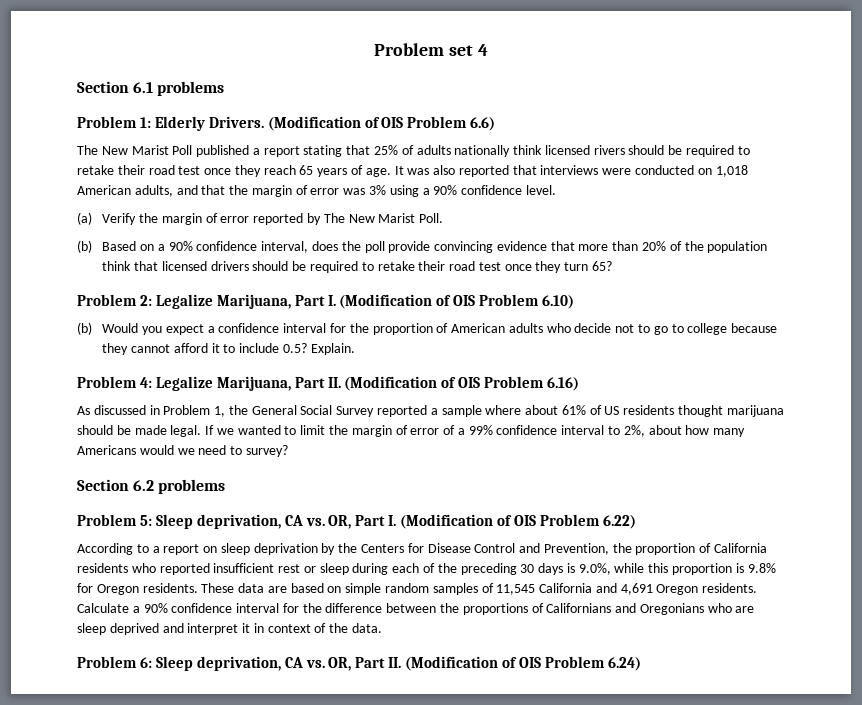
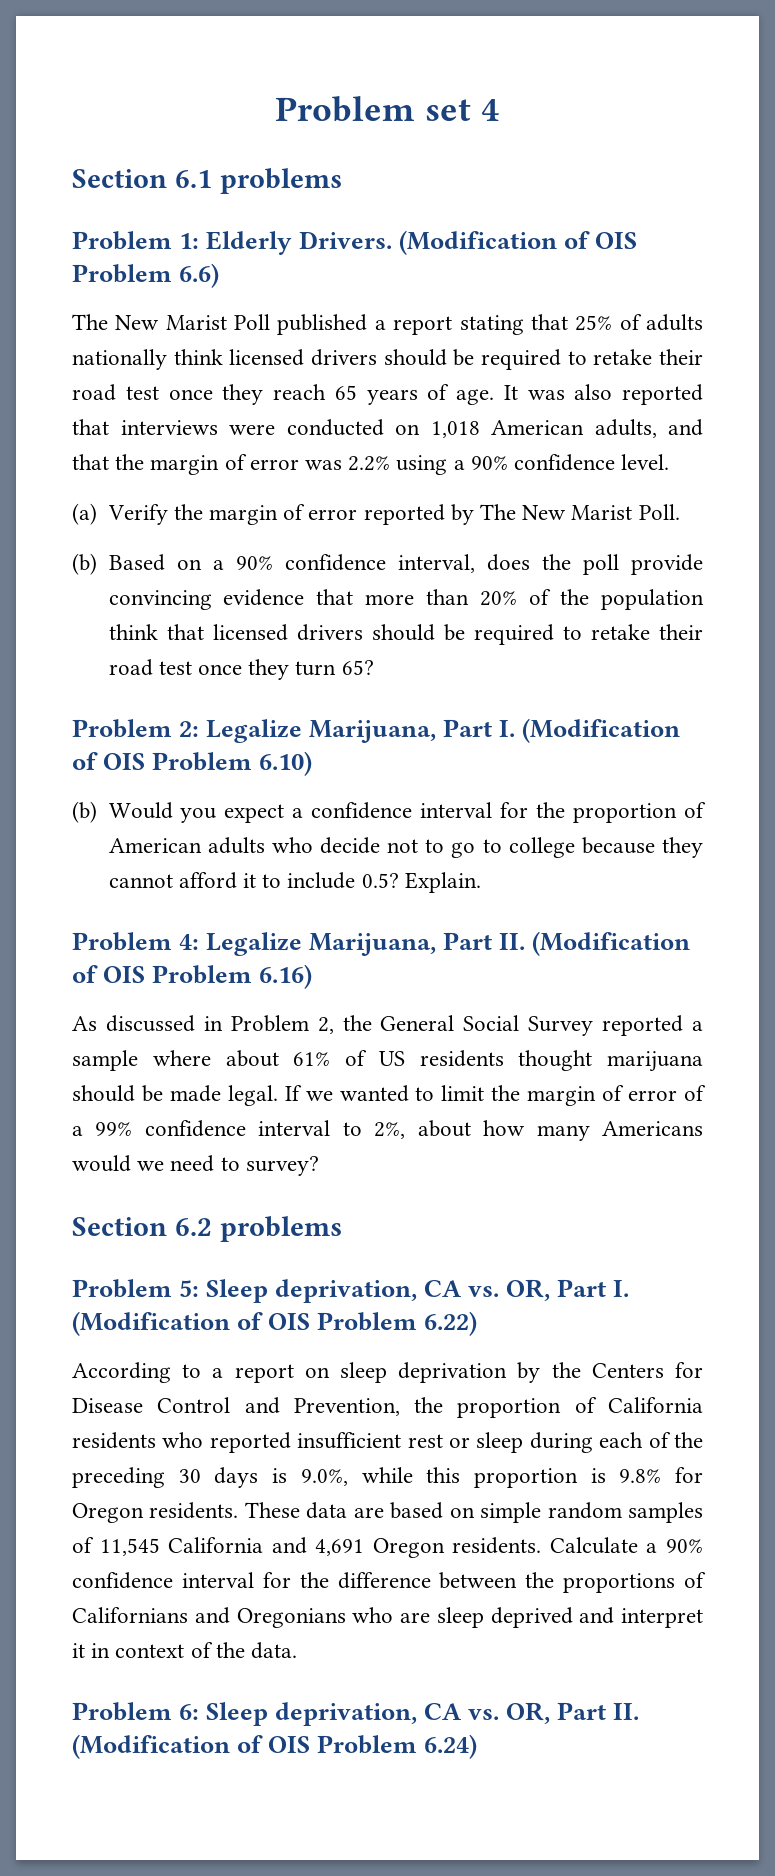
- The New Marist Poll published a report stating that 25% of adults nationally think licensed rivers should be required to retake their road test once they reach 65 years of age.
+ The New Marist Poll published a report stating that 25% of adults nationally think licensed drivers should be required to retake their road test once they reach 65 years of age.
- It was also reported that interviews were conducted on 1,018 American adults, and that the margin of error was 3% using a 90% confidence level.
+ It was also reported that interviews were conducted on 1,018 American adults, and that the margin of error was 2.2% using a 90% confidence level.
- As discussed in Problem 1, the General Social Survey reported a sample where about 61% of US residents thought marijuana should be made legal.
+ As discussed in Problem 2, the General Social Survey reported a sample where about 61% of US residents thought marijuana should be made legal.

